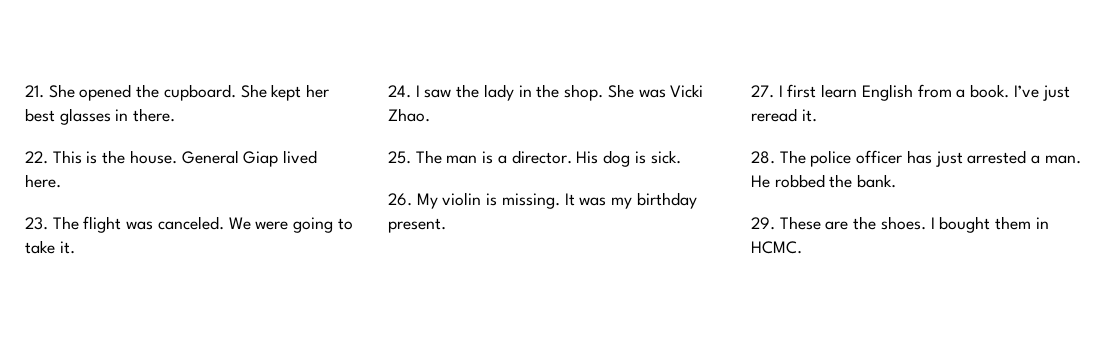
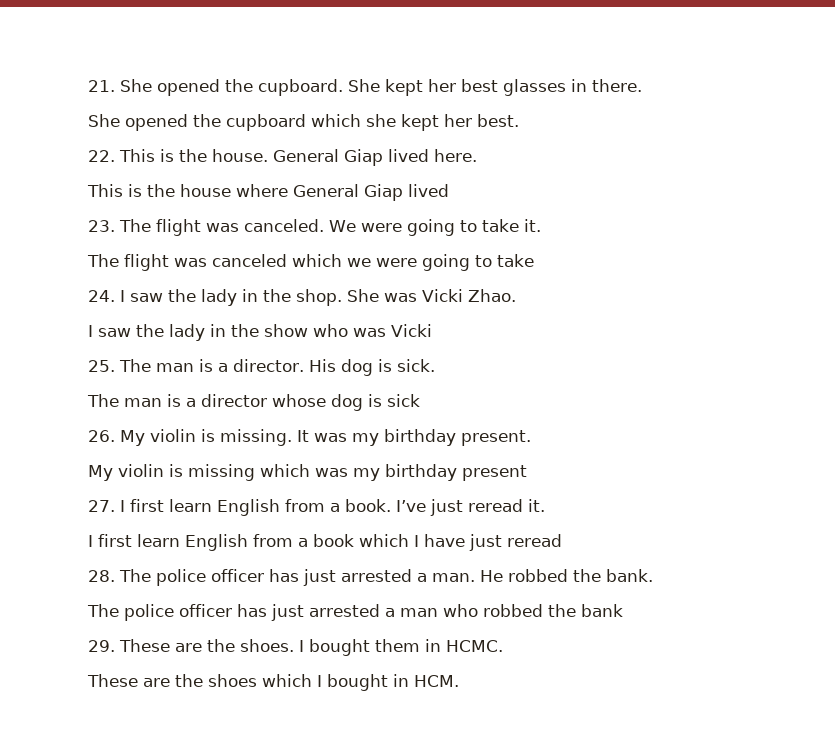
+ She opened the cupboard which she kept her best.
+ This is the house where General Giap lived
+ The flight was canceled which we were going to take
+ I saw the lady in the show who was Vicki
+ The man is a director whose dog is sick
+ My violin is missing which was my birthday present
+ I first learn English from a book which I have just reread
+ The police officer has just arrested a man who robbed the bank
+ These are the shoes which I bought in HCM.

